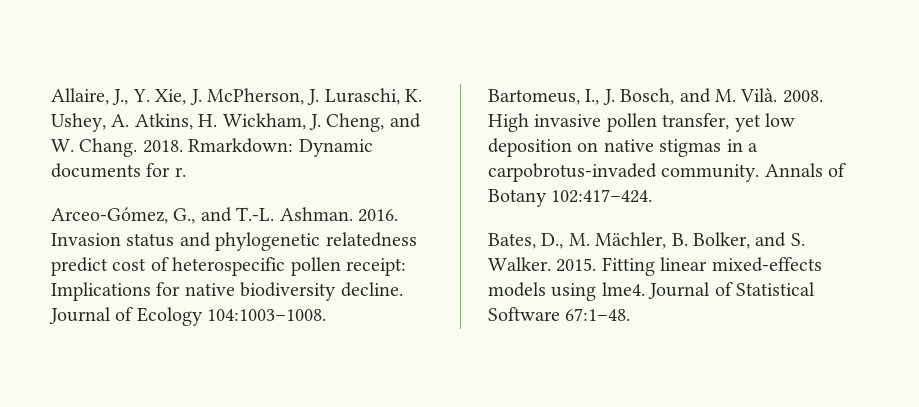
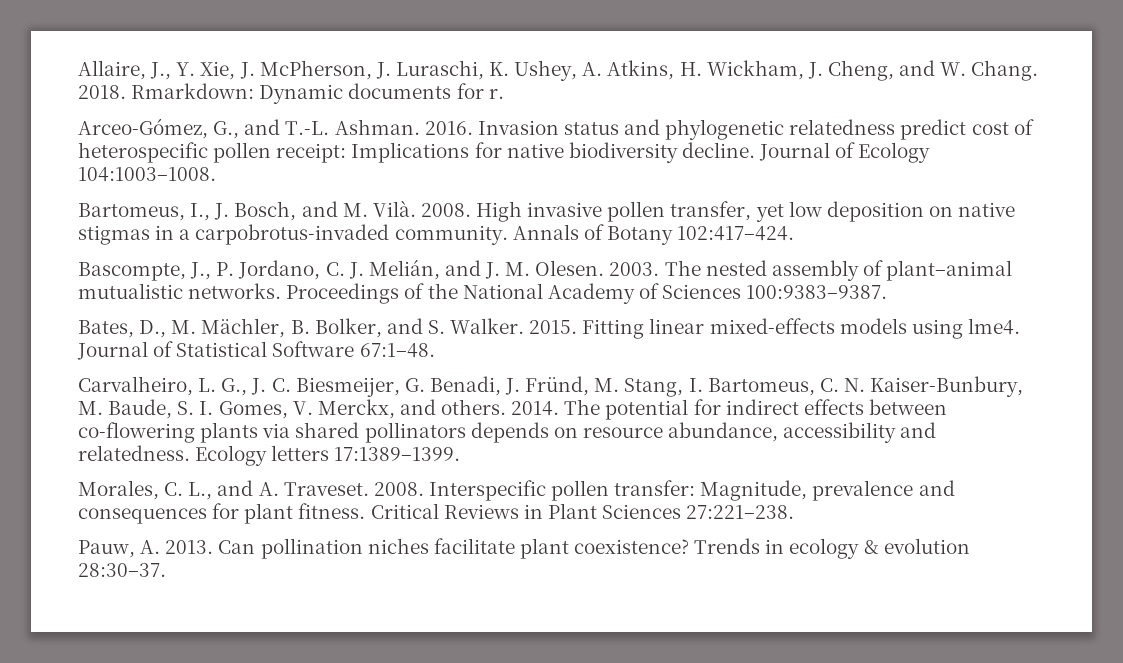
+ Bascompte, J., P. Jordano, C. J. Melián, and J. M. Olesen. 2003. The nested assembly of plant–animal mutualistic networks. Proceedings of the National Academy of Sciences 100:9383–9387.
+ Carvalheiro, L. G., J. C. Biesmeijer, G. Benadi, J. Fründ, M. Stang, I. Bartomeus, C. N. Kaiser-Bunbury, M. Baude, S. I. Gomes, V. Merckx, and others. 2014. The potential for indirect effects between co-flowering plants via shared pollinators depends on resource abundance, accessibility and relatedness. Ecology letters 17:1389–1399.
+ Morales, C. L., and A. Traveset. 2008. Interspecific pollen transfer: Magnitude, prevalence and consequences for plant fitness. Critical Reviews in Plant Sciences 27:221–238.
+ Pauw, A. 2013. Can pollination niches facilitate plant coexistence? Trends in ecology & evolution 28:30–37.

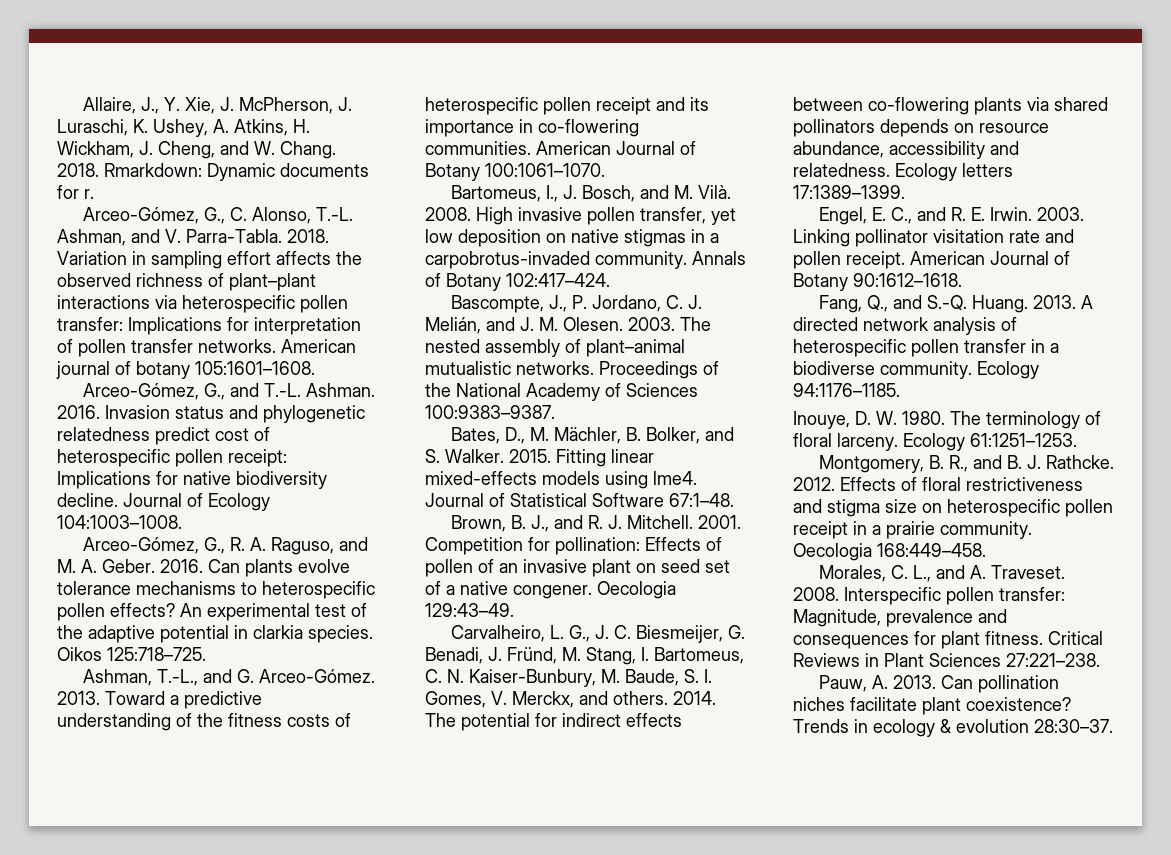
+ Arceo-Gómez, G., C. Alonso, T.-L. Ashman, and V. Parra-Tabla. 2018. Variation in sampling effort affects the observed richness of plant–plant interactions via heterospecific pollen transfer: Implications for interpretation of pollen transfer networks. American journal of botany 105:1601–1608.
+ Arceo-Gómez, G., R. A. Raguso, and M. A. Geber. 2016. Can plants evolve tolerance mechanisms to heterospecific pollen effects? An experimental test of the adaptive potential in clarkia species. Oikos 125:718–725.
+ Ashman, T.-L., and G. Arceo-Gómez. 2013. Toward a predictive understanding of the fitness costs of heterospecific pollen receipt and its importance in co-flowering communities. American Journal of Botany 100:1061–1070.
+ Brown, B. J., and R. J. Mitchell. 2001. Competition for pollination: Effects of pollen of an invasive plant on seed set of a native congener. Oecologia 129:43–49.
+ Engel, E. C., and R. E. Irwin. 2003. Linking pollinator visitation rate and pollen receipt. American Journal of Botany 90:1612–1618.
+ Fang, Q., and S.-Q. Huang. 2013. A directed network analysis of heterospecific pollen transfer in a biodiverse community. Ecology 94:1176–1185.
+ Inouye, D. W. 1980. The terminology of floral larceny. Ecology 61:1251–1253.
+ Montgomery, B. R., and B. J. Rathcke. 2012. Effects of floral restrictiveness and stigma size on heterospecific pollen receipt in a prairie community. Oecologia 168:449–458.

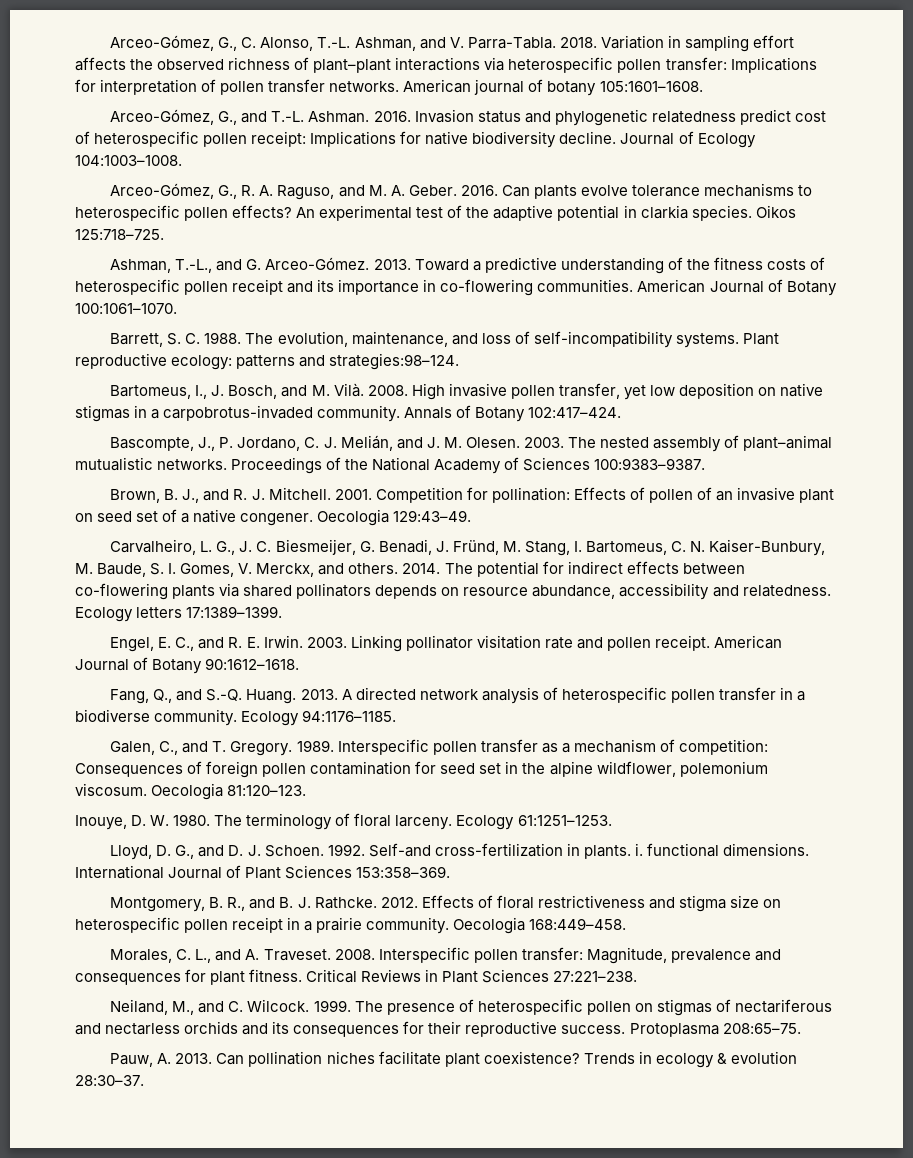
- Allaire, J., Y. Xie, J. McPherson, J. Luraschi, K. Ushey, A. Atkins, H. Wickham, J. Cheng, and W. Chang. 2018. Rmarkdown: Dynamic documents for r.
+ Barrett, S. C. 1988. The evolution, maintenance, and loss of self-incompatibility systems. Plant reproductive ecology: patterns and strategies:98–124.
- Bates, D., M. Mächler, B. Bolker, and S. Walker. 2015. Fitting linear mixed-effects models using lme4. Journal of Statistical Software 67:1–48.
+ Galen, C., and T. Gregory. 1989. Interspecific pollen transfer as a mechanism of competition: Consequences of foreign pollen contamination for seed set in the alpine wildflower, polemonium viscosum. Oecologia 81:120–123.
+ Lloyd, D. G., and D. J. Schoen. 1992. Self-and cross-fertilization in plants. i. functional dimensions. International Journal of Plant Sciences 153:358–369.
+ Neiland, M., and C. Wilcock. 1999. The presence of heterospecific pollen on stigmas of nectariferous and nectarless orchids and its consequences for their reproductive success. Protoplasma 208:65–75.

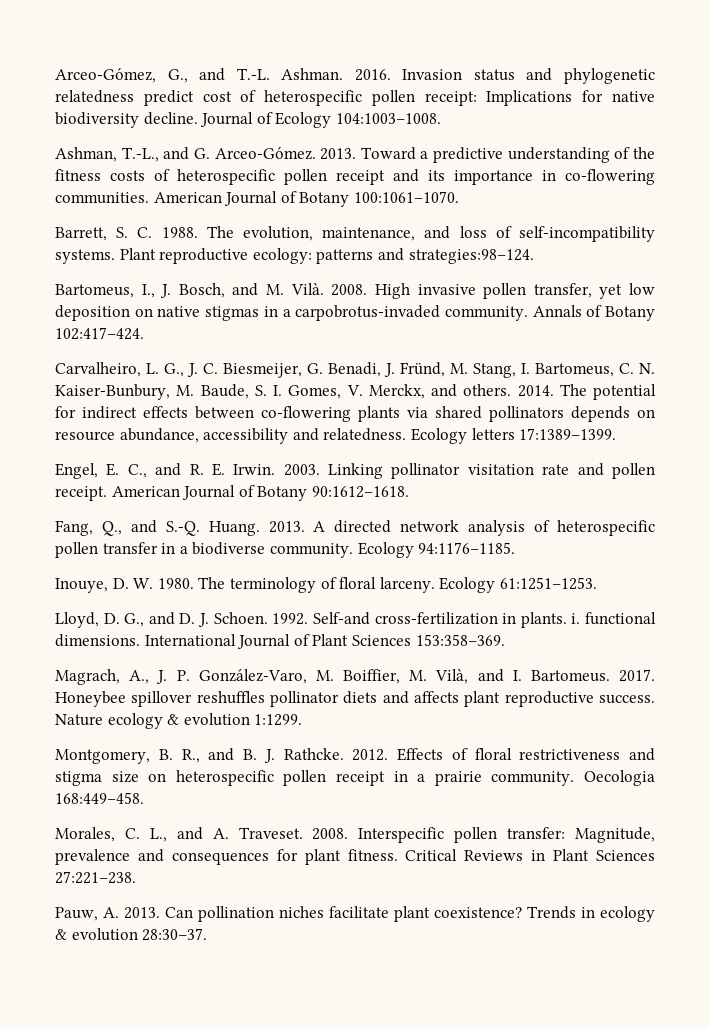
- Arceo-Gómez, G., C. Alonso, T.-L. Ashman, and V. Parra-Tabla. 2018. Variation in sampling effort affects the observed richness of plant–plant interactions via heterospecific pollen transfer: Implications for interpretation of pollen transfer networks. American journal of botany 105:1601–1608.
- Arceo-Gómez, G., R. A. Raguso, and M. A. Geber. 2016. Can plants evolve tolerance mechanisms to heterospecific pollen effects? An experimental test of the adaptive potential in clarkia species. Oikos 125:718–725.
- Bascompte, J., P. Jordano, C. J. Melián, and J. M. Olesen. 2003. The nested assembly of plant–animal mutualistic networks. Proceedings of the National Academy of Sciences 100:9383–9387.
- Brown, B. J., and R. J. Mitchell. 2001. Competition for pollination: Effects of pollen of an invasive plant on seed set of a native congener. Oecologia 129:43–49.
- Galen, C., and T. Gregory. 1989. Interspecific pollen transfer as a mechanism of competition: Consequences of foreign pollen contamination for seed set in the alpine wildflower, polemonium viscosum. Oecologia 81:120–123.
+ Magrach, A., J. P. González-Varo, M. Boiffier, M. Vilà, and I. Bartomeus. 2017. Honeybee spillover reshuffles pollinator diets and affects plant reproductive success. Nature ecology & evolution 1:1299.
- Neiland, M., and C. Wilcock. 1999. The presence of heterospecific pollen on stigmas of nectariferous and nectarless orchids and its consequences for their reproductive success. Protoplasma 208:65–75.

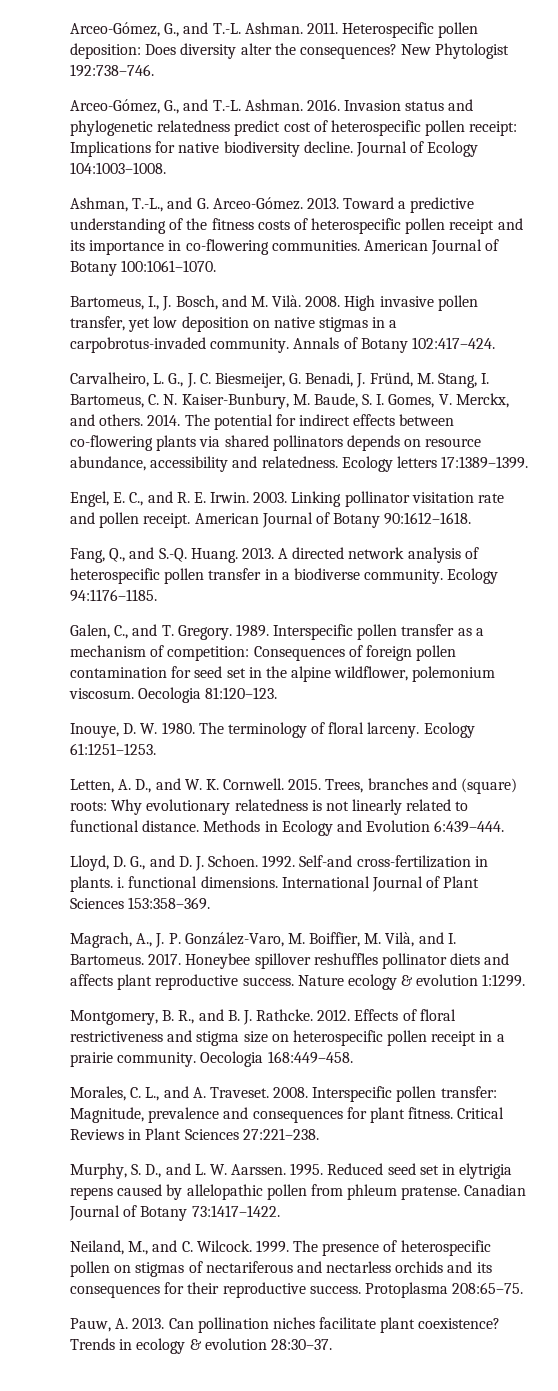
+ Arceo-Gómez, G., and T.-L. Ashman. 2011. Heterospecific pollen deposition: Does diversity alter the consequences? New Phytologist 192:738–746.
- Barrett, S. C. 1988. The evolution, maintenance, and loss of self-incompatibility systems. Plant reproductive ecology: patterns and strategies:98–124.
+ Galen, C., and T. Gregory. 1989. Interspecific pollen transfer as a mechanism of competition: Consequences of foreign pollen contamination for seed set in the alpine wildflower, polemonium viscosum. Oecologia 81:120–123.
+ Letten, A. D., and W. K. Cornwell. 2015. Trees, branches and (square) roots: Why evolutionary relatedness is not linearly related to functional distance. Methods in Ecology and Evolution 6:439–444.
+ Murphy, S. D., and L. W. Aarssen. 1995. Reduced seed set in elytrigia repens caused by allelopathic pollen from phleum pratense. Canadian Journal of Botany 73:1417–1422.
+ Neiland, M., and C. Wilcock. 1999. The presence of heterospecific pollen on stigmas of nectariferous and nectarless orchids and its consequences for their reproductive success. Protoplasma 208:65–75.

